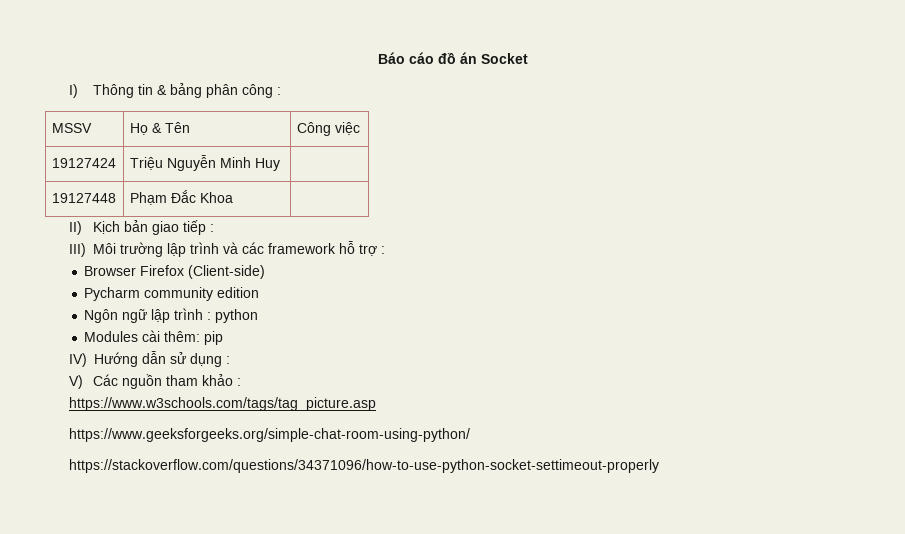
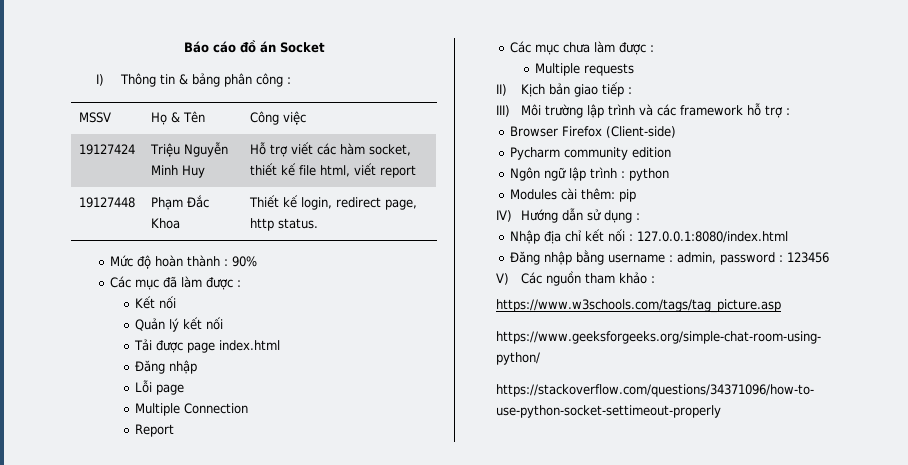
- 19127424 | Triệu Nguyễn Minh Huy |
- 19127448 | Phạm Đắc Khoa |
+ 19127424 | Triệu Nguyễn Minh Huy | Hỗ trợ viết các hàm socket, thiết kế file html, viết report
+ 19127448 | Phạm Đắc Khoa | Thiết kế login, redirect page, http status.
+ Mức độ hoàn thành : 90%
+ Các mục đã làm được :
+ Kết nối
+ Quản lý kết nối
+ Tải được page index.html
+ Đăng nhập
+ Lỗi page
+ Multiple Connection
+ Report
+ Các mục chưa làm được :
+ Multiple requests
+ Nhập địa chỉ kết nối : 127.0.0.1:8080/index.html
+ Đăng nhập bằng username : admin, password : 123456

